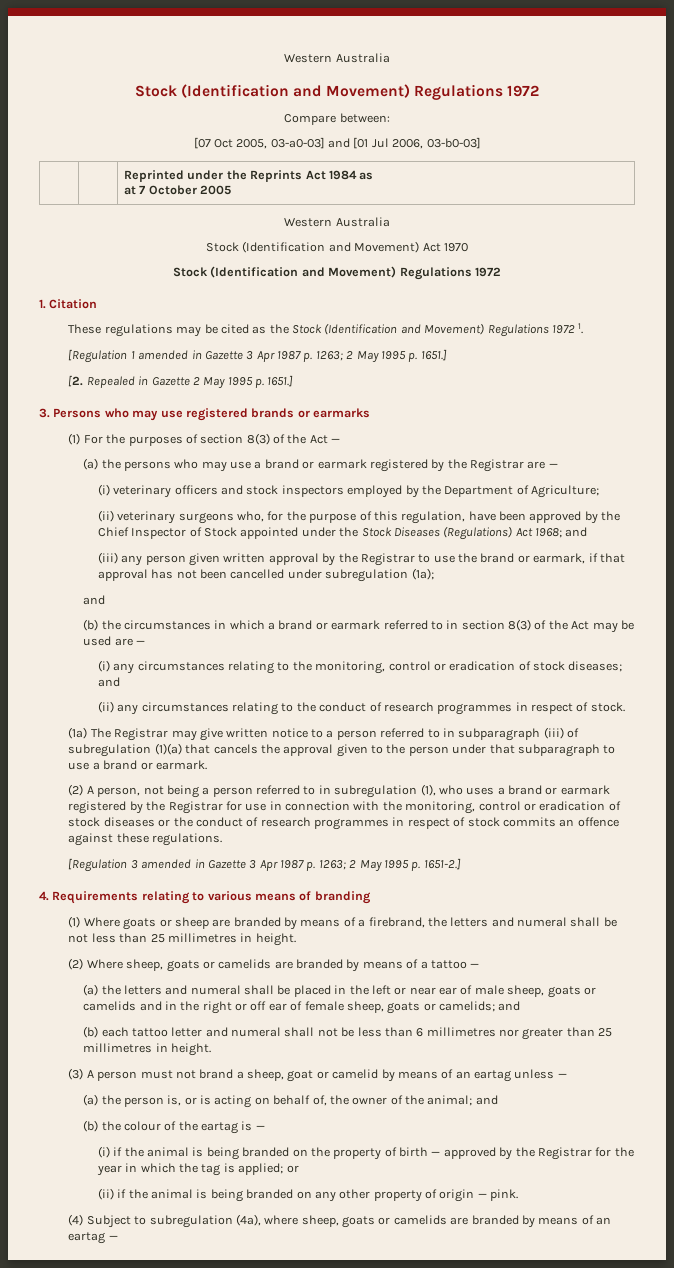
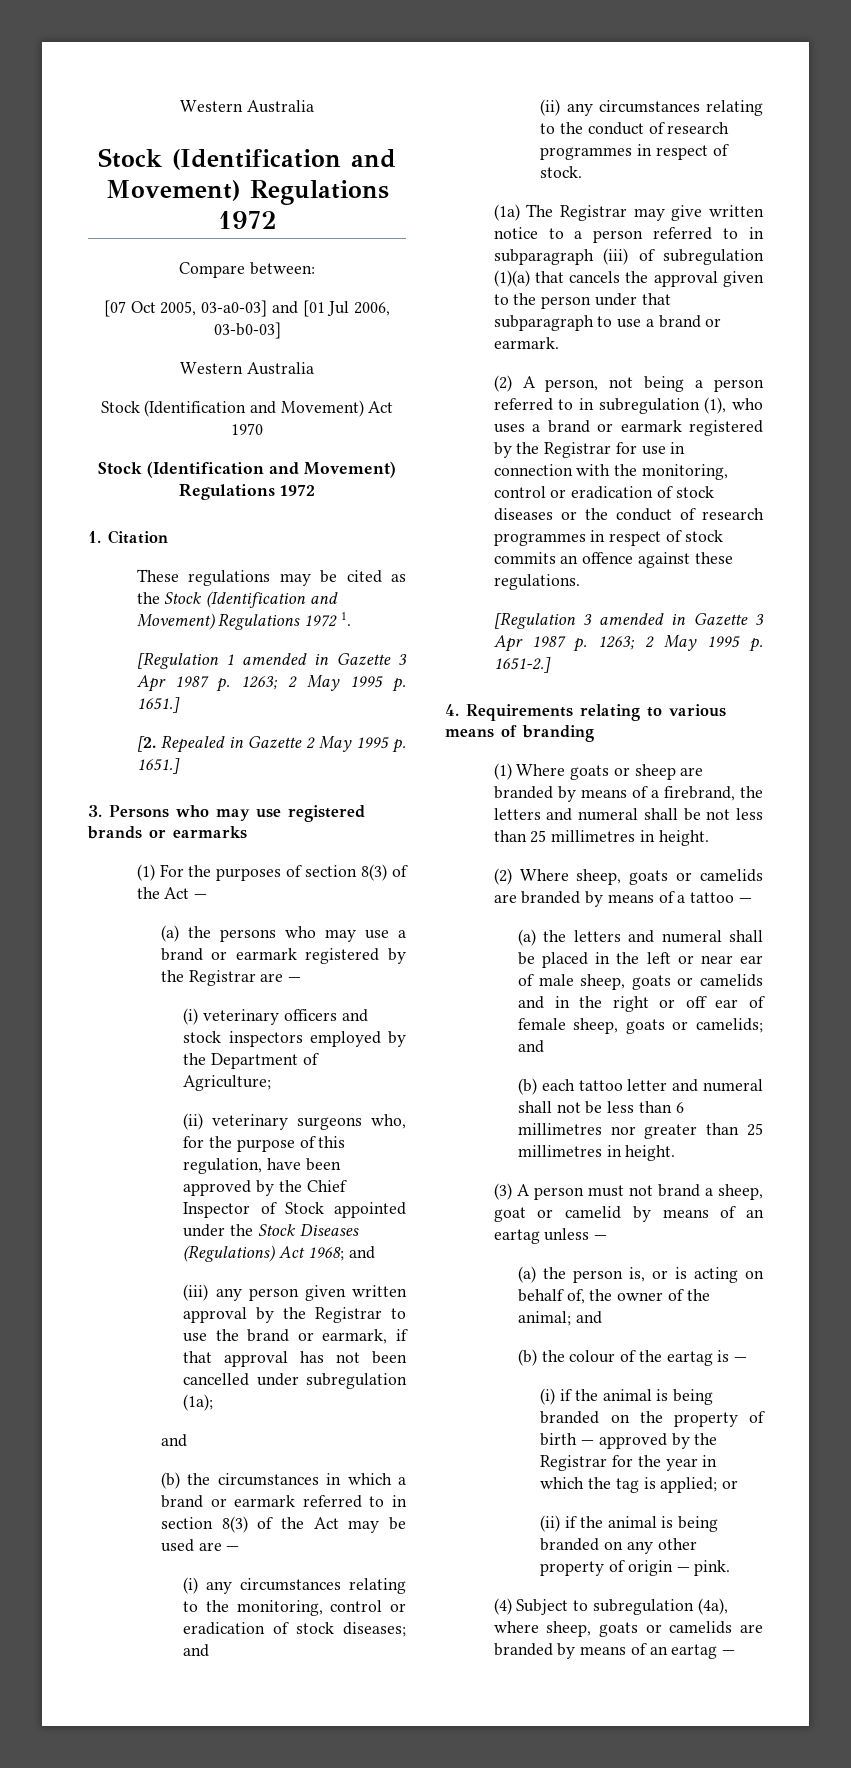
- | | Reprinted under the Reprints Act 1984 as
- at 7 October 2005

